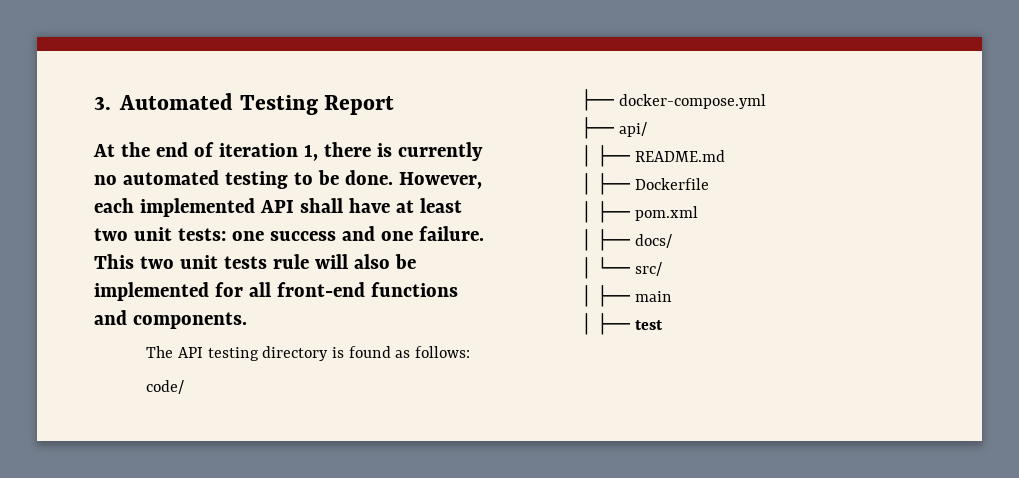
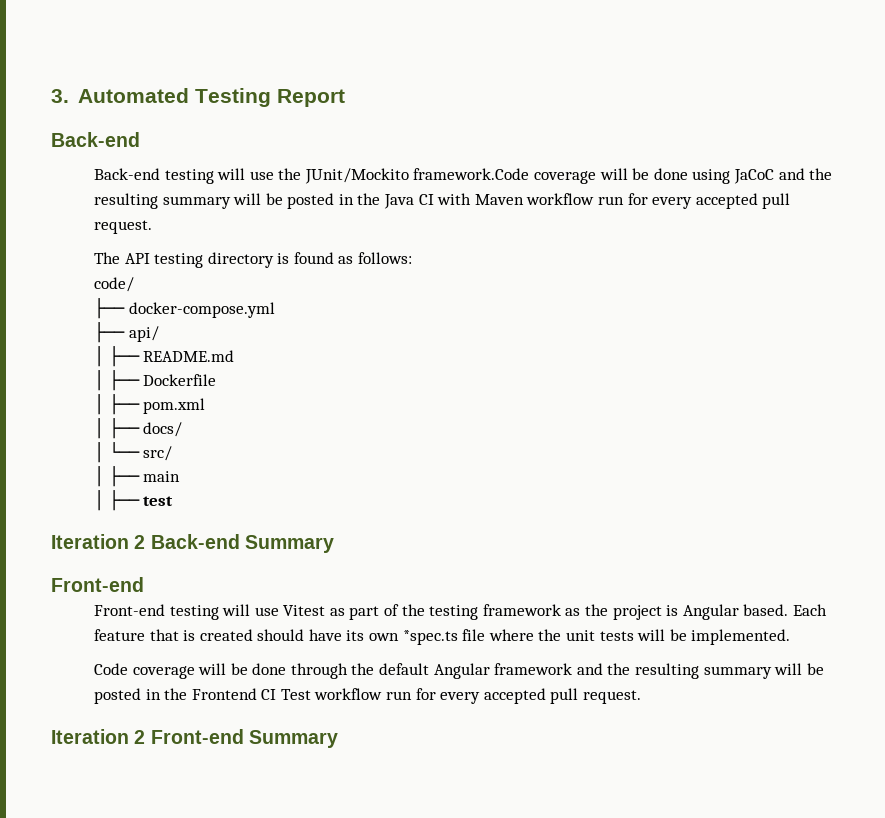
  3. Automated Testing Report
- At the end of iteration 1, there is currently no automated testing to be done. However, each implemented API shall have at least two unit tests: one success and one failure. This two unit tests rule will also be implemented for all front-end functions and components.
+ Back-end
+ Back-end testing will use the JUnit/Mockito framework.Code coverage will be done using JaCoC and the resulting summary will be posted in the Java CI with Maven workflow run for every accepted pull request.
+ Iteration 2 Back-end Summary
+ Front-end
+ Front-end testing will use Vitest as part of the testing framework as the project is Angular based. Each feature that is created should have its own *spec.ts file where the unit tests will be implemented.
+ Code coverage will be done through the default Angular framework and the resulting summary will be posted in the Frontend CI Test workflow run for every accepted pull request.
+ Iteration 2 Front-end Summary

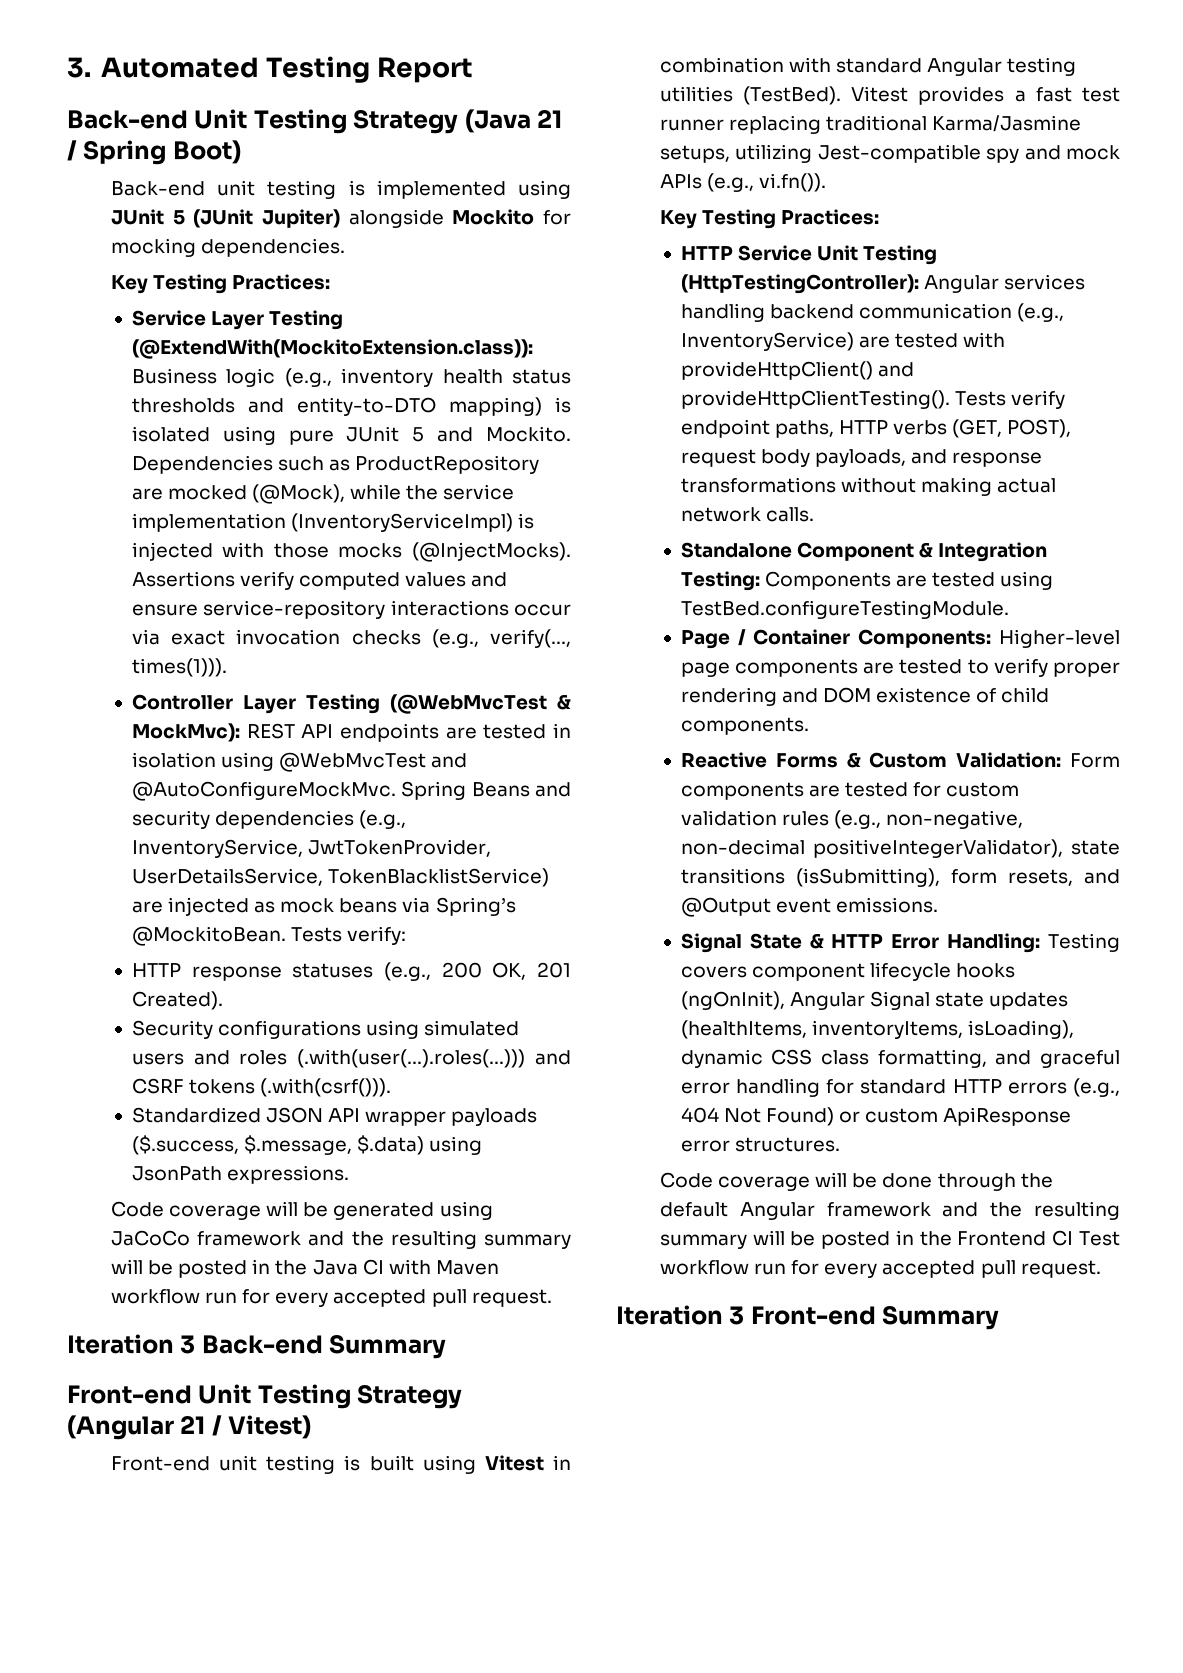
  3. Automated Testing Report
- Back-end
- Back-end testing will use the JUnit/Mockito framework.Code coverage will be done using JaCoC and the resulting summary will be posted in the Java CI with Maven workflow run for every accepted pull request.
+ Back-end Unit Testing Strategy (Java 21 / Spring Boot)
+ Back-end unit testing is implemented using JUnit 5 (JUnit Jupiter) alongside Mockito for mocking dependencies.
+ Key Testing Practices:
+ Service Layer Testing (@ExtendWith(MockitoExtension.class)): Business logic (e.g., inventory health status thresholds and entity-to-DTO mapping) is isolated using pure JUnit 5 and Mockito. Dependencies such as ProductRepository are mocked (@Mock), while the service implementation (InventoryServiceImpl) is injected with those mocks (@InjectMocks). Assertions verify computed values and ensure service-repository interactions occur via exact invocation checks (e.g., verify(..., times(1))).
+ Controller Layer Testing (@WebMvcTest & MockMvc): REST API endpoints are tested in isolation using @WebMvcTest and @AutoConfigureMockMvc. Spring Beans and security dependencies (e.g., InventoryService, JwtTokenProvider, UserDetailsService, TokenBlacklistService) are injected as mock beans via Spring’s @MockitoBean. Tests verify:
+ HTTP response statuses (e.g., 200 OK, 201 Created).
+ Security configurations using simulated users and roles (.with(user(...).roles(...))) and CSRF tokens (.with(csrf())).
+ Standardized JSON API wrapper payloads ($.success, $.message, $.data) using JsonPath expressions.
+ Code coverage will be generated using JaCoCo framework and the resulting summary will be posted in the Java CI with Maven workflow run for every accepted pull request.
- The API testing directory is found as follows:
- code/
- ├── docker-compose.yml
- ├── api/
- │ ├── README.md
- │ ├── Dockerfile
- │ ├── pom.xml
- │ ├── docs/
- │ └── src/
- │ ├── main
- │ ├── test
- Iteration 2 Back-end Summary
- Front-end
- Front-end testing will use Vitest as part of the testing framework as the project is Angular based. Each feature that is created should have its own *spec.ts file where the unit tests will be implemented.
+ Iteration 3 Back-end Summary
+ Front-end Unit Testing Strategy (Angular 21 / Vitest)
+ Front-end unit testing is built using Vitest in combination with standard Angular testing utilities (TestBed). Vitest provides a fast test runner replacing traditional Karma/Jasmine setups, utilizing Jest-compatible spy and mock APIs (e.g., vi.fn()).
+ Key Testing Practices:
+ HTTP Service Unit Testing (HttpTestingController): Angular services handling backend communication (e.g., InventoryService) are tested with provideHttpClient() and provideHttpClientTesting(). Tests verify endpoint paths, HTTP verbs (GET, POST), request body payloads, and response transformations without making actual network calls.
+ Standalone Component & Integration Testing: Components are tested using TestBed.configureTestingModule.
+ Page / Container Components: Higher-level page components are tested to verify proper rendering and DOM existence of child components.
+ Reactive Forms & Custom Validation: Form components are tested for custom validation rules (e.g., non-negative, non-decimal positiveIntegerValidator), state transitions (isSubmitting), form resets, and @Output event emissions.
+ Signal State & HTTP Error Handling: Testing covers component lifecycle hooks (ngOnInit), Angular Signal state updates (healthItems, inventoryItems, isLoading), dynamic CSS class formatting, and graceful error handling for standard HTTP errors (e.g., 404 Not Found) or custom ApiResponse error structures.
- Iteration 2 Front-end Summary
+ Iteration 3 Front-end Summary

